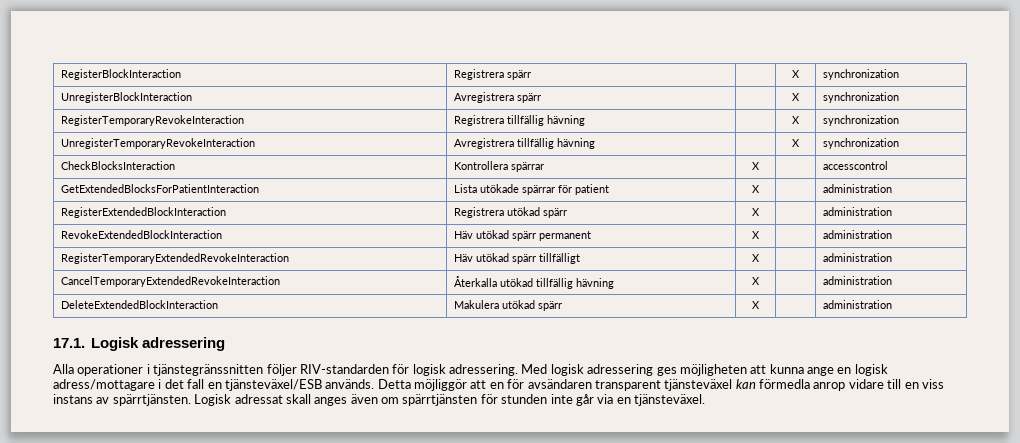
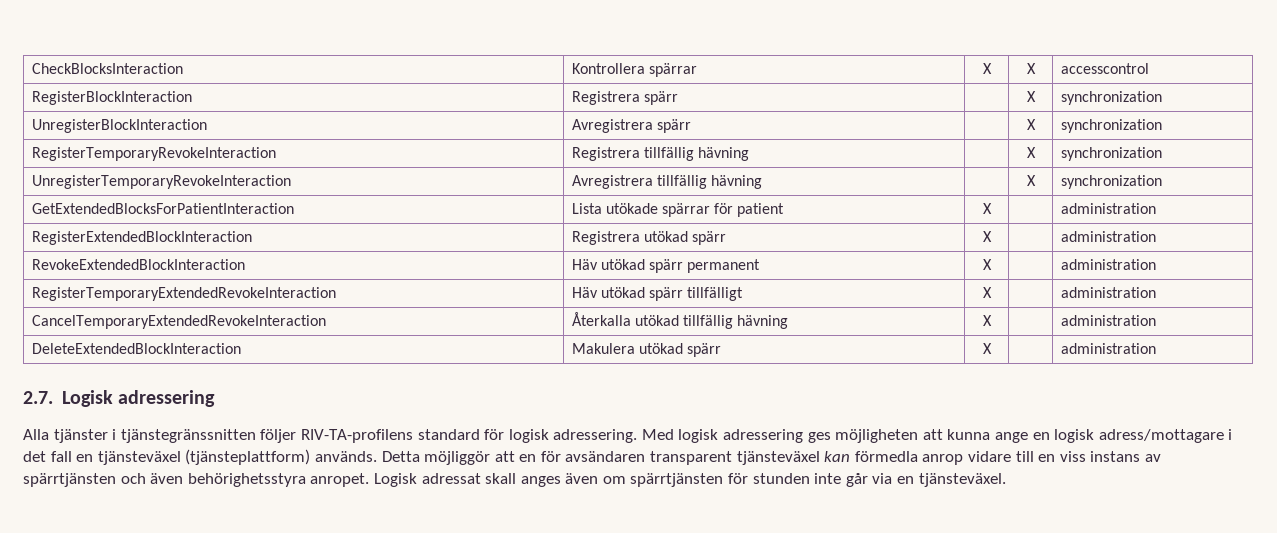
+ CheckBlocksInteraction | Kontrollera spärrar | X | X | accesscontrol
- CheckBlocksInteraction | Kontrollera spärrar | X | | accesscontrol
- 17.1. Logisk adressering
+ 2.7. Logisk adressering
- Alla operationer i tjänstegränssnitten följer RIV-standarden för logisk adressering.
+ Alla tjänster i tjänstegränssnitten följer RIV-TA-profilens standard för logisk adressering.
- Med logisk adressering ges möjligheten att kunna ange en logisk adress/mottagare i det fall en tjänsteväxel/ESB används.
+ Med logisk adressering ges möjligheten att kunna ange en logisk adress/mottagare i det fall en tjänsteväxel (tjänsteplattform) används.
- Detta möjliggör att en för avsändaren transparent tjänsteväxel kan förmedla anrop vidare till en viss instans av spärrtjänsten.
+ Detta möjliggör att en för avsändaren transparent tjänsteväxel kan förmedla anrop vidare till en viss instans av spärrtjänsten och även behörighetsstyra anropet.

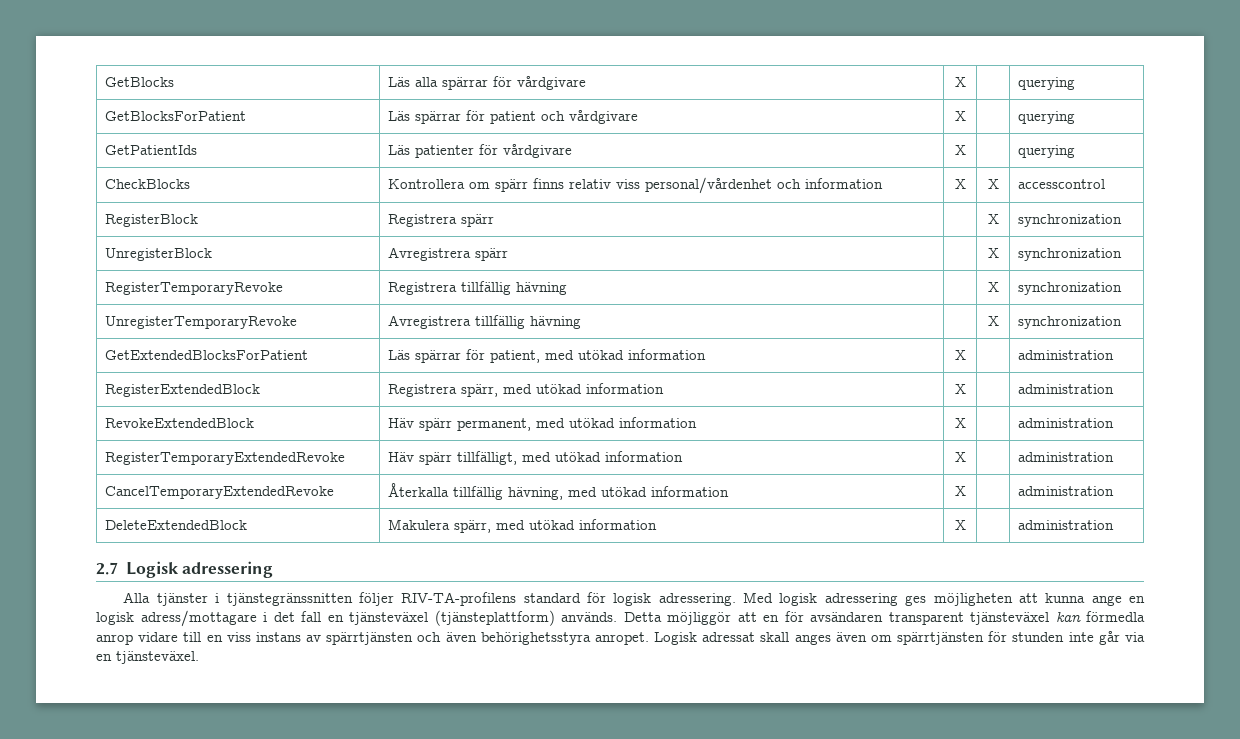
- CheckBlocksInteraction | Kontrollera spärrar | X | X | accesscontrol
+ GetBlocks | Läs alla spärrar för vårdgivare | X | | querying
+ GetBlocksForPatient | Läs spärrar för patient och vårdgivare | X | | querying
+ GetPatientIds | Läs patienter för vårdgivare | X | | querying
+ CheckBlocks | Kontrollera om spärr finns relativ viss personal/vårdenhet och information | X | X | accesscontrol
- RegisterBlockInteraction | Registrera spärr | | X | synchronization
+ RegisterBlock | Registrera spärr | | X | synchronization
- UnregisterBlockInteraction | Avregistrera spärr | | X | synchronization
+ UnregisterBlock | Avregistrera spärr | | X | synchronization
- RegisterTemporaryRevokeInteraction | Registrera tillfällig hävning | | X | synchronization
+ RegisterTemporaryRevoke | Registrera tillfällig hävning | | X | synchronization
- UnregisterTemporaryRevokeInteraction | Avregistrera tillfällig hävning | | X | synchronization
+ UnregisterTemporaryRevoke | Avregistrera tillfällig hävning | | X | synchronization
- GetExtendedBlocksForPatientInteraction | Lista utökade spärrar för patient | X | | administration
- RegisterExtendedBlockInteraction | Registrera utökad spärr | X | | administration
- RevokeExtendedBlockInteraction | Häv utökad spärr permanent | X | | administration
- RegisterTemporaryExtendedRevokeInteraction | Häv utökad spärr tillfälligt | X | | administration
- CancelTemporaryExtendedRevokeInteraction | Återkalla utökad tillfällig hävning | X | | administration
- DeleteExtendedBlockInteraction | Makulera utökad spärr | X | | administration
- 2.7. Logisk adressering
+ GetExtendedBlocksForPatient | Läs spärrar för patient, med utökad information | X | | administration
+ RegisterExtendedBlock | Registrera spärr, med utökad information | X | | administration
+ RevokeExtendedBlock | Häv spärr permanent, med utökad information | X | | administration
+ RegisterTemporaryExtendedRevoke | Häv spärr tillfälligt, med utökad information | X | | administration
+ CancelTemporaryExtendedRevoke | Återkalla tillfällig hävning, med utökad information | X | | administration
+ DeleteExtendedBlock | Makulera spärr, med utökad information | X | | administration
+ 2.7 Logisk adressering

